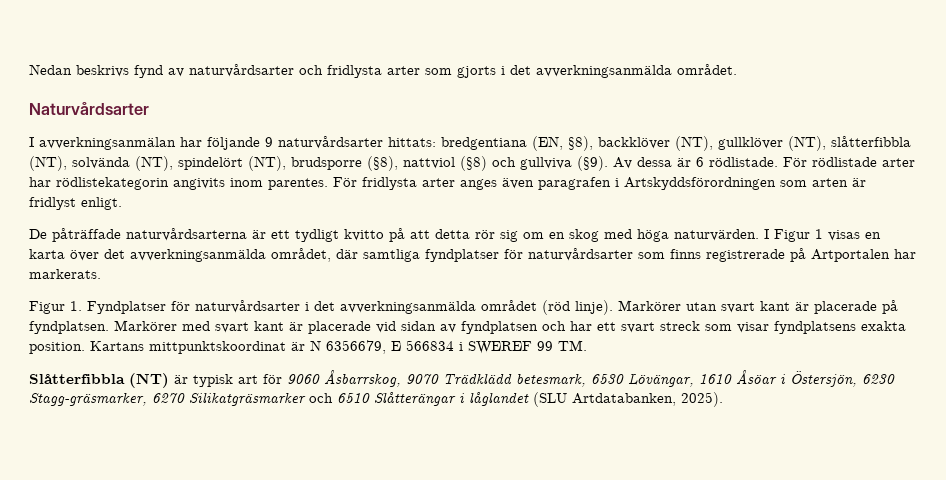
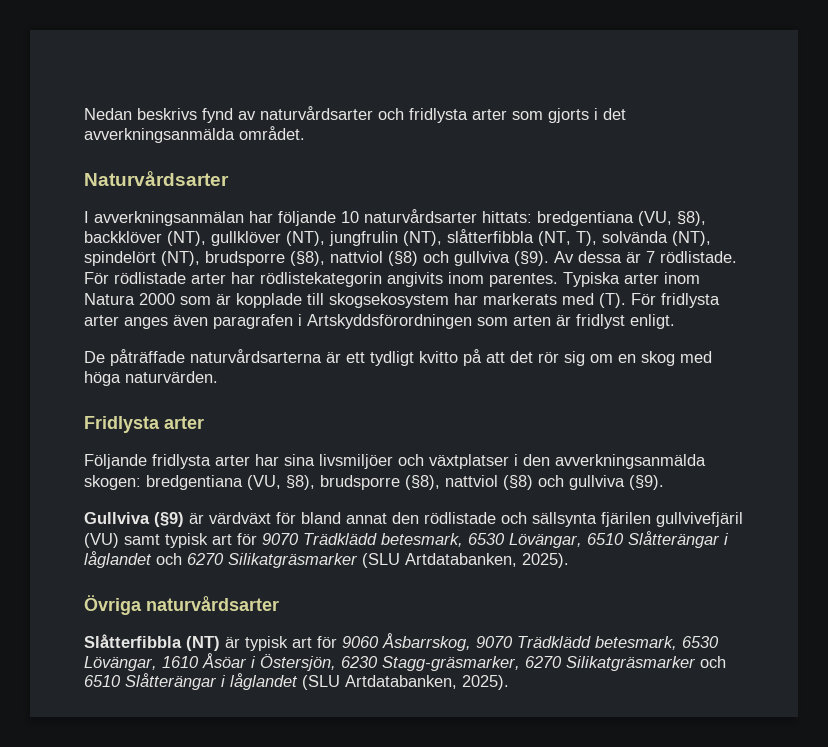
- I avverkningsanmälan har följande 9 naturvårdsarter hittats: bredgentiana (EN, §8), backklöver (NT), gullklöver (NT), slåtterfibbla (NT), solvända (NT), spindelört (NT), brudsporre (§8), nattviol (§8) och gullviva (§9).
+ I avverkningsanmälan har följande 10 naturvårdsarter hittats: bredgentiana (VU, §8), backklöver (NT), gullklöver (NT), jungfrulin (NT), slåtterfibbla (NT, T), solvända (NT), spindelört (NT), brudsporre (§8), nattviol (§8) och gullviva (§9).
- Av dessa är 6 rödlistade.
+ Av dessa är 7 rödlistade.
- För fridlysta arter anges även paragrafen i Artskyddsförordningen som arten är fridlyst enligt.
+ Typiska arter inom Natura 2000 som är kopplade till skogsekosystem har markerats med (T). För fridlysta arter anges även paragrafen i Artskyddsförordningen som arten är fridlyst enligt.
- De påträffade naturvårdsarterna är ett tydligt kvitto på att detta rör sig om en skog med höga naturvärden. I Figur 1 visas en karta över det avverkningsanmälda området, där samtliga fyndplatser för naturvårdsarter som finns registrerade på Artportalen har markerats.
- Figur 1. Fyndplatser för naturvårdsarter i det avverkningsanmälda området (röd linje). Markörer utan svart kant är placerade på fyndplatsen. Markörer med svart kant är placerade vid sidan av fyndplatsen och har ett svart streck som visar fyndplatsens exakta position. Kartans mittpunktskoordinat är N 6356679, E 566834 i SWEREF 99 TM.
+ De påträffade naturvårdsarterna är ett tydligt kvitto på att det rör sig om en skog med höga naturvärden.
+ Fridlysta arter
+ Följande fridlysta arter har sina livsmiljöer och växtplatser i den avverkningsanmälda skogen: bredgentiana (VU, §8), brudsporre (§8), nattviol (§8) och gullviva (§9).
+ Gullviva (§9) är värdväxt för bland annat den rödlistade och sällsynta fjärilen gullvivefjäril (VU) samt typisk art för 9070 Trädklädd betesmark, 6530 Lövängar, 6510 Slåtterängar i låglandet och 6270 Silikatgräsmarker (SLU Artdatabanken, 2025).
+ Övriga naturvårdsarter

